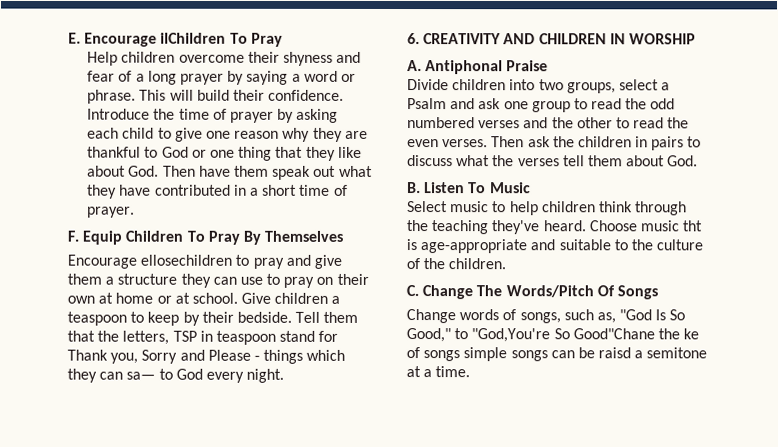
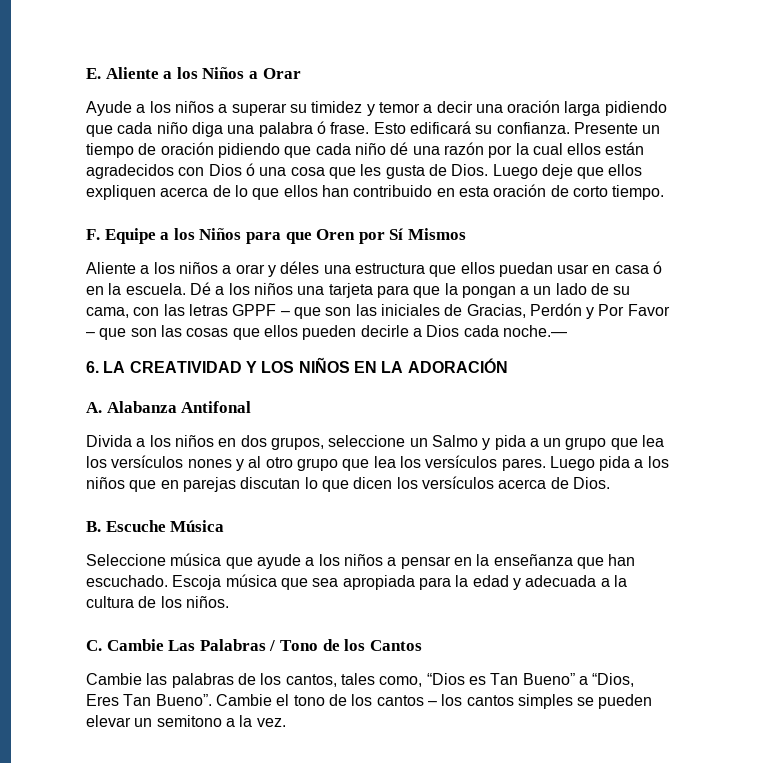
- E. Encourage ilChildren To Pray
- Help children overcome their shyness and fear of a long prayer by saying a word or phrase. This will build their confidence. Introduce the time of prayer by asking each child to give one reason why they are thankful to God or one thing that they like about God. Then have them speak out what they have contributed in a short time of prayer.
- F. Equip Children To Pray By Themselves
- Encourage ellosechildren to pray and give them a structure they can use to pray on their own at home or at school. Give children a teaspoon to keep by their bedside. Tell them that the letters, TSP in teaspoon stand for Thank you, Sorry and Please - things which they can sa— to God every night.
- 6. CREATIVITY AND CHILDREN IN WORSHIP
- A. Antiphonal Praise
- Divide children into two groups, select a Psalm and ask one group to read the odd numbered verses and the other to read the even verses. Then ask the children in pairs to discuss what the verses tell them about God.
- B. Listen To Music
- Select music to help children think through the teaching they've heard. Choose music tht is age-appropriate and suitable to the culture of the children.
- C. Change The Words/Pitch Of Songs
- Change words of songs, such as, "God Is So Good," to "God,You're So Good"Chane the ke of songs simple songs can be raisd a semitone at a time.
+ E. Aliente a los Niños a Orar
+ Ayude a los niños a superar su timidez y temor a decir una oración larga pidiendo que cada niño diga una palabra ó frase. Esto edificará su confianza. Presente un tiempo de oración pidiendo que cada niño dé una razón por la cual ellos están agradecidos con Dios ó una cosa que les gusta de Dios. Luego deje que ellos expliquen acerca de lo que ellos han contribuido en esta oración de corto tiempo.
+ F. Equipe a los Niños para que Oren por Sí Mismos
+ Aliente a los niños a orar y déles una estructura que ellos puedan usar en casa ó en la escuela. Dé a los niños una tarjeta para que la pongan a un lado de su cama, con las letras GPPF – que son las iniciales de Gracias, Perdón y Por Favor – que son las cosas que ellos pueden decirle a Dios cada noche.—
+ 6. LA CREATIVIDAD Y LOS NIÑOS EN LA ADORACIÓN
+ A. Alabanza Antifonal
+ Divida a los niños en dos grupos, seleccione un Salmo y pida a un grupo que lea los versículos nones y al otro grupo que lea los versículos pares. Luego pida a los niños que en parejas discutan lo que dicen los versículos acerca de Dios.
+ B. Escuche Música
+ Seleccione música que ayude a los niños a pensar en la enseñanza que han escuchado. Escoja música que sea apropiada para la edad y adecuada a la cultura de los niños.
+ C. Cambie Las Palabras / Tono de los Cantos
+ Cambie las palabras de los cantos, tales como, “Dios es Tan Bueno” a “Dios, Eres Tan Bueno”. Cambie el tono de los cantos – los cantos simples se pueden elevar un semitono a la vez.

